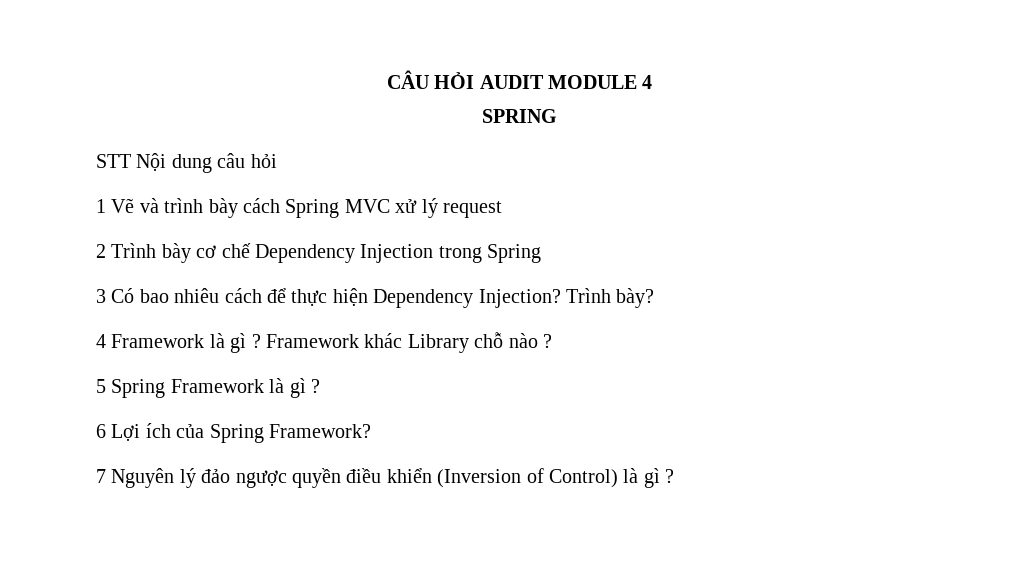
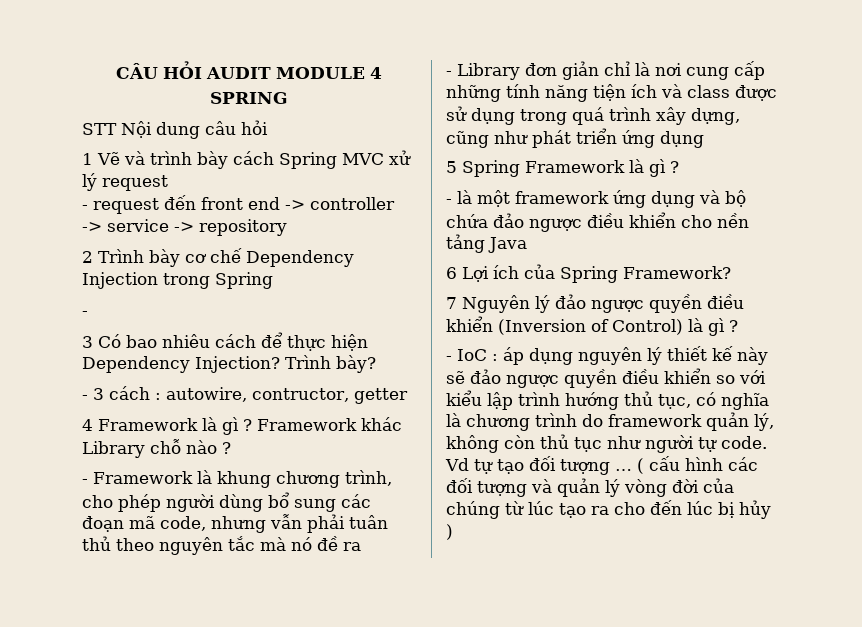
+ - request đến front end -> controller -> service -> repository
  2 Trình bày cơ chế Dependency Injection trong Spring
+ -
+ - 3 cách : autowire, contructor, getter
+ - Framework là khung chương trình, cho phép người dùng bổ sung các đoạn mã code, nhưng vẫn phải tuân thủ theo nguyên tắc mà nó đề ra
+ - Library đơn giản chỉ là nơi cung cấp những tính năng tiện ích và class được sử dụng trong quá trình xây dựng, cũng như phát triển ứng dụng
+ - là một framework ứng dụng và bộ chứa đảo ngược điều khiển cho nền tảng Java
+ - IoC : áp dụng nguyên lý thiết kế này sẽ đảo ngược quyền điều khiển so với kiểu lập trình hướng thủ tục, có nghĩa là chương trình do framework quản lý, không còn thủ tục như người tự code. Vd tự tạo đối tượng … ( cấu hình các đối tượng và quản lý vòng đời của chúng từ lúc tạo ra cho đến lúc bị hủy )

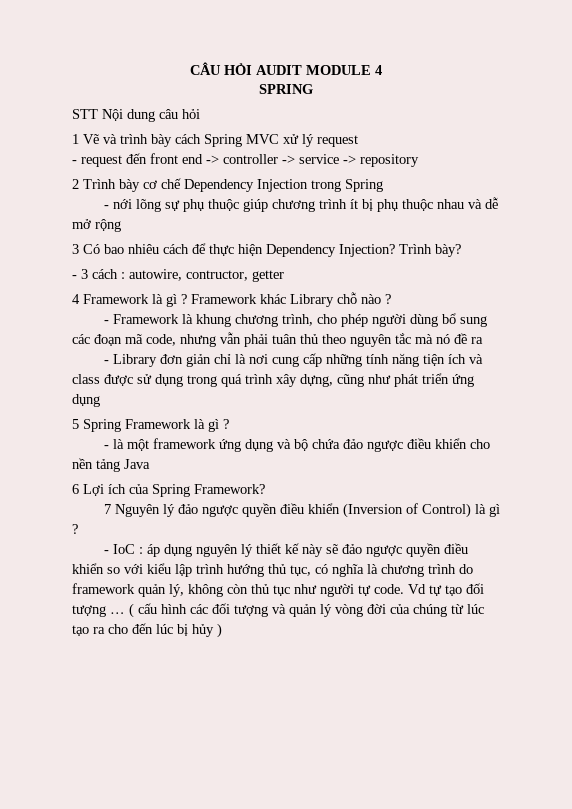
  2 Trình bày cơ chế Dependency Injection trong Spring
- -
+ - nới lõng sự phụ thuộc giúp chương trình ít bị phụ thuộc nhau và dễ mở rộng

